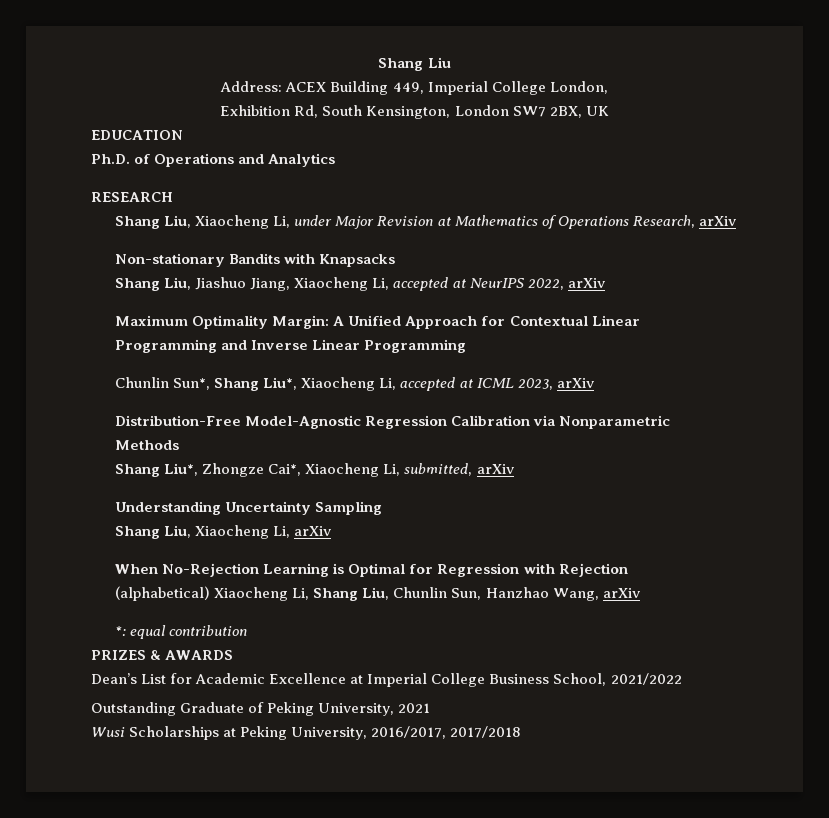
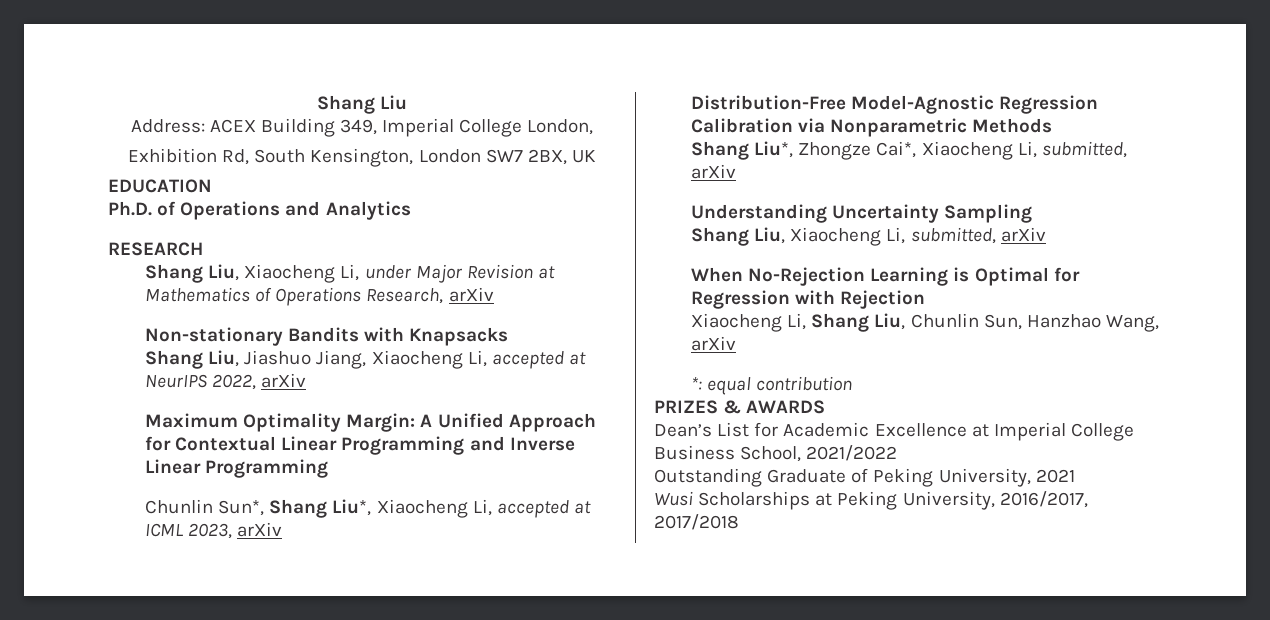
- Address: ACEX Building 449, Imperial College London,
+ Address: ACEX Building 349, Imperial College London,
- Shang Liu, Xiaocheng Li, arXiv
+ Shang Liu, Xiaocheng Li, submitted, arXiv
- (alphabetical) Xiaocheng Li, Shang Liu, Chunlin Sun, Hanzhao Wang, arXiv
+ Xiaocheng Li, Shang Liu, Chunlin Sun, Hanzhao Wang, arXiv

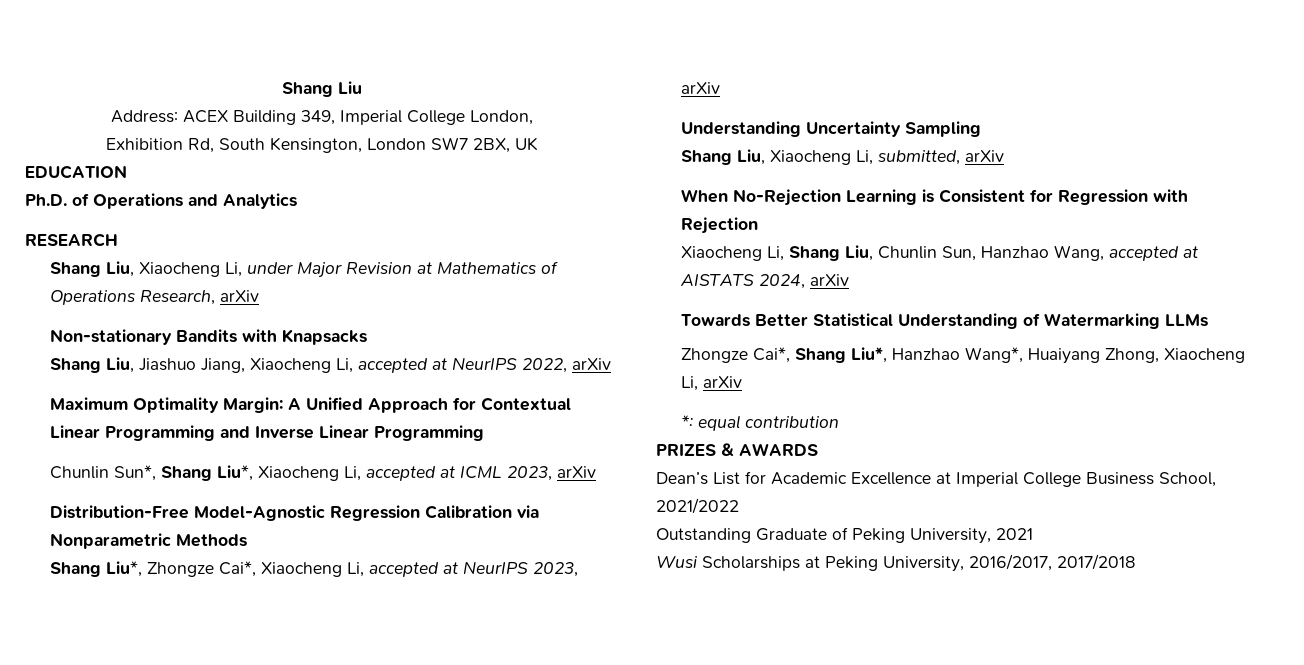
- Shang Liu*, Zhongze Cai*, Xiaocheng Li, submitted, arXiv
+ Shang Liu*, Zhongze Cai*, Xiaocheng Li, accepted at NeurIPS 2023, arXiv
- When No-Rejection Learning is Optimal for Regression with Rejection
+ When No-Rejection Learning is Consistent for Regression with Rejection
- Xiaocheng Li, Shang Liu, Chunlin Sun, Hanzhao Wang, arXiv
+ Xiaocheng Li, Shang Liu, Chunlin Sun, Hanzhao Wang, accepted at AISTATS 2024, arXiv
+ Towards Better Statistical Understanding of Watermarking LLMs
+ Zhongze Cai*, Shang Liu*, Hanzhao Wang*, Huaiyang Zhong, Xiaocheng Li, arXiv

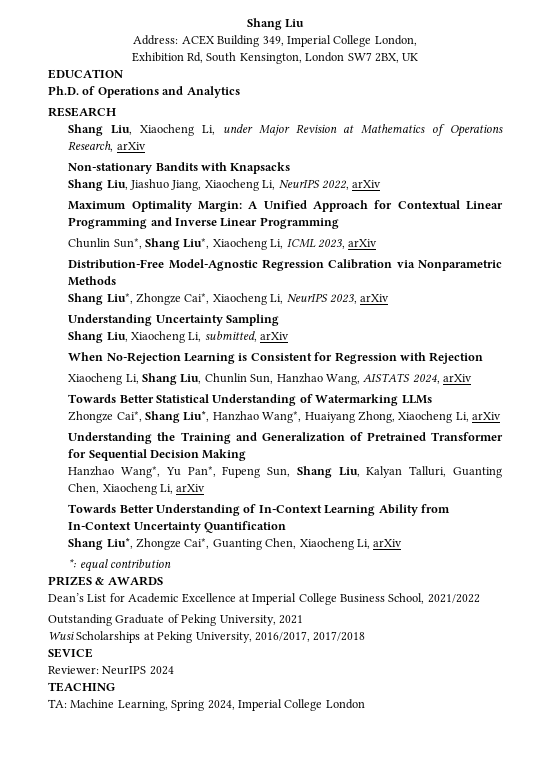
- Shang Liu, Jiashuo Jiang, Xiaocheng Li, accepted at NeurIPS 2022, arXiv
+ Shang Liu, Jiashuo Jiang, Xiaocheng Li, NeurIPS 2022, arXiv
- Chunlin Sun*, Shang Liu*, Xiaocheng Li, accepted at ICML 2023, arXiv
+ Chunlin Sun*, Shang Liu*, Xiaocheng Li, ICML 2023, arXiv
- Shang Liu*, Zhongze Cai*, Xiaocheng Li, accepted at NeurIPS 2023, arXiv
+ Shang Liu*, Zhongze Cai*, Xiaocheng Li, NeurIPS 2023, arXiv
- Xiaocheng Li, Shang Liu, Chunlin Sun, Hanzhao Wang, accepted at AISTATS 2024, arXiv
+ Xiaocheng Li, Shang Liu, Chunlin Sun, Hanzhao Wang, AISTATS 2024, arXiv
+ Understanding the Training and Generalization of Pretrained Transformer for Sequential Decision Making
+ Hanzhao Wang*, Yu Pan*, Fupeng Sun, Shang Liu, Kalyan Talluri, Guanting Chen, Xiaocheng Li, arXiv
+ Towards Better Understanding of In-Context Learning Ability from In-Context Uncertainty Quantification
+ Shang Liu*, Zhongze Cai*, Guanting Chen, Xiaocheng Li, arXiv
+ SEVICE
+ Reviewer: NeurIPS 2024
+ TEACHING
+ TA: Machine Learning, Spring 2024, Imperial College London

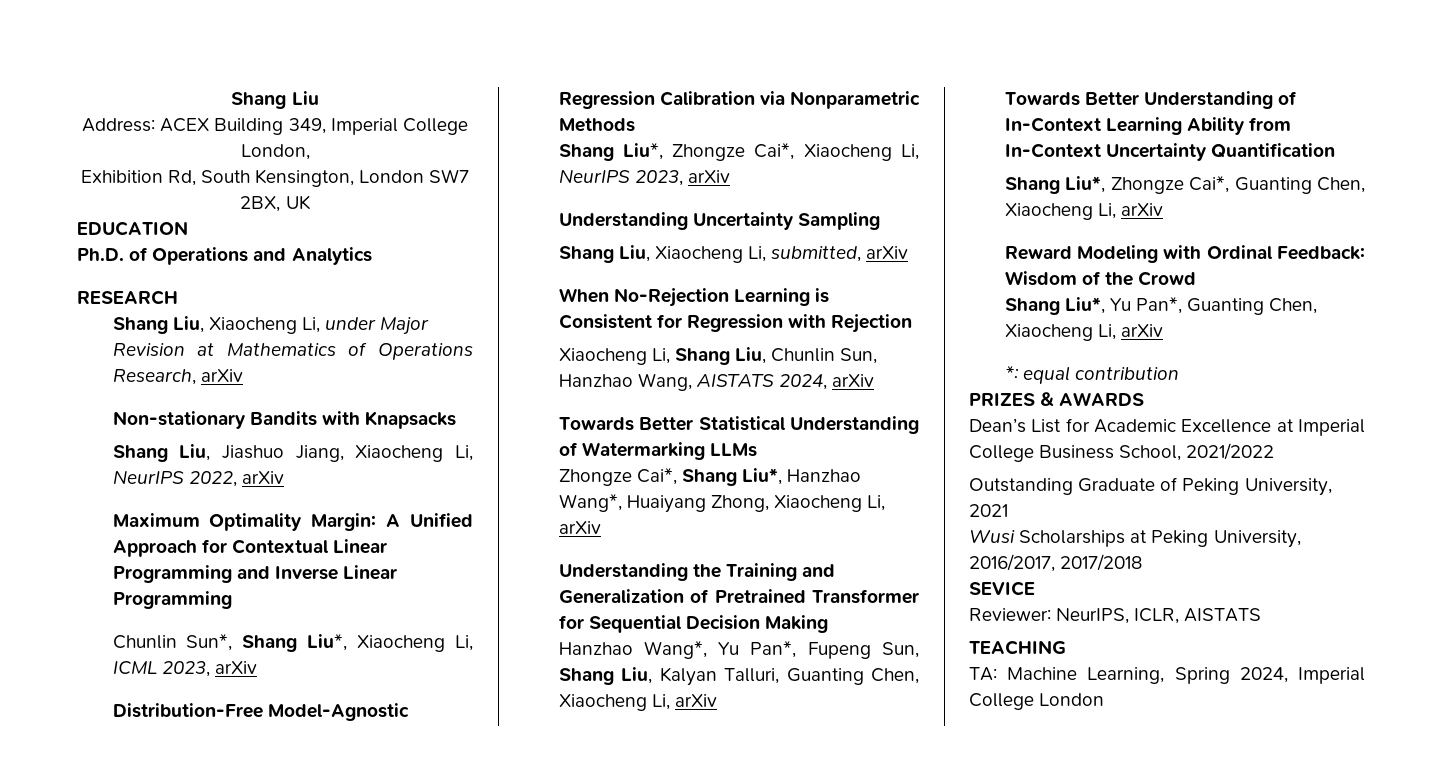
+ Reward Modeling with Ordinal Feedback: Wisdom of the Crowd
+ Shang Liu*, Yu Pan*, Guanting Chen, Xiaocheng Li, arXiv
- Reviewer: NeurIPS 2024
+ Reviewer: NeurIPS, ICLR, AISTATS

